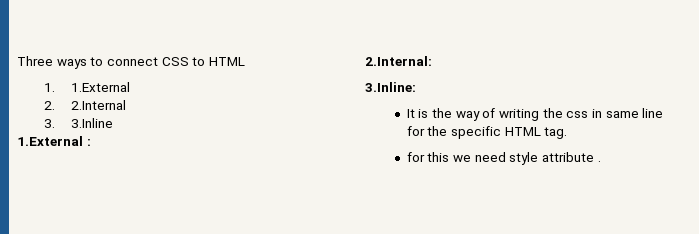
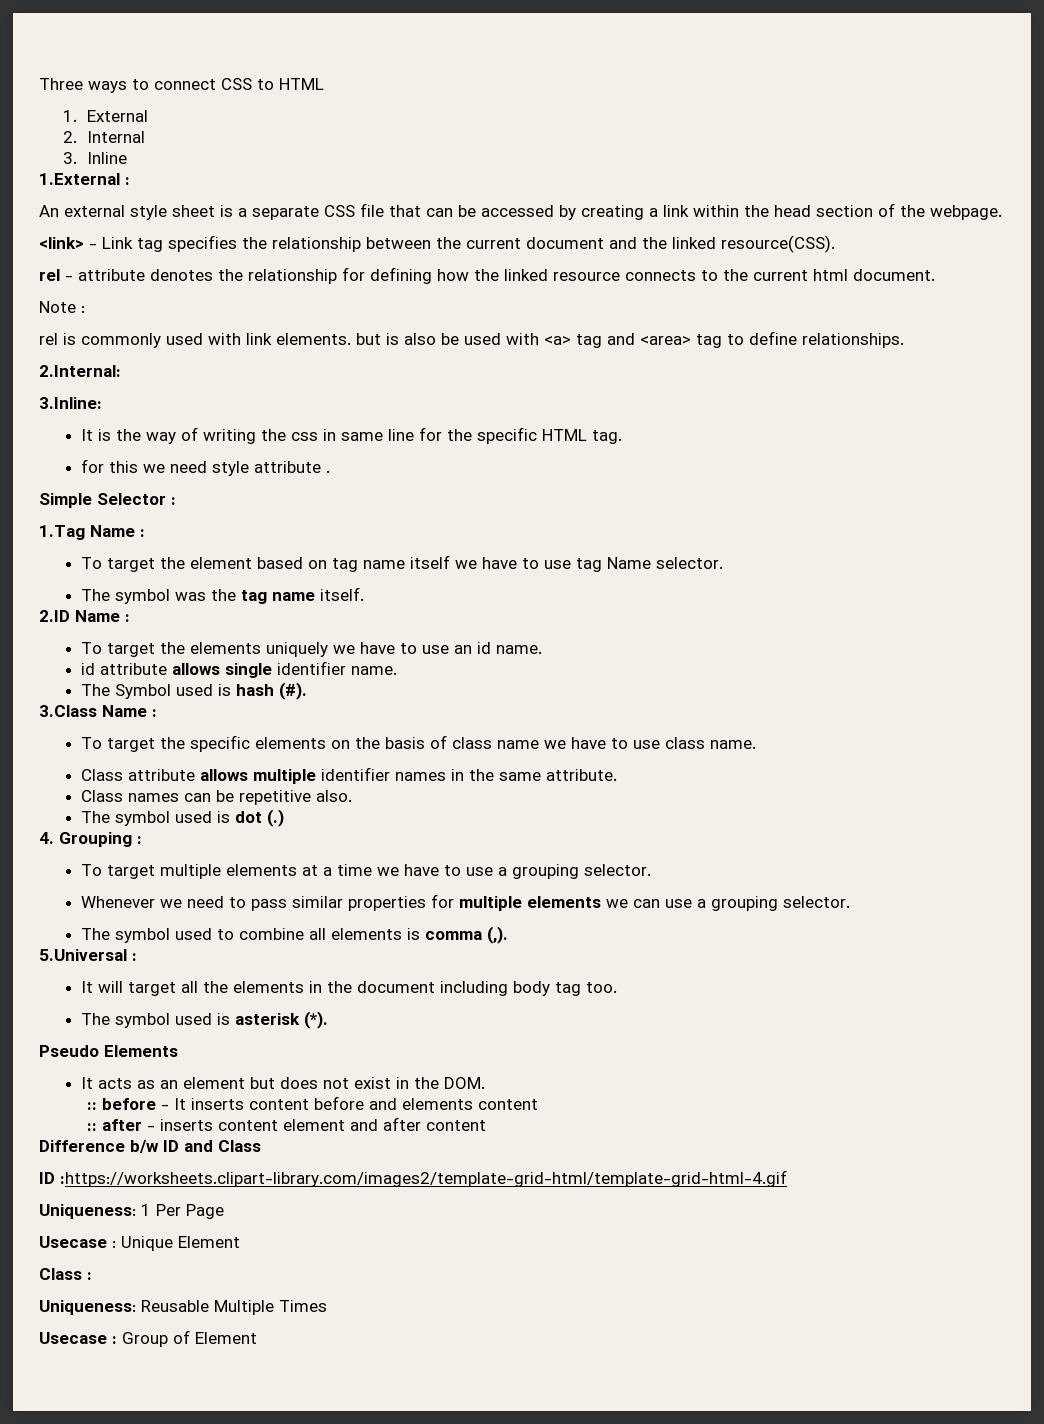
- 1. 1.External
+ 1. External
- 2. 2.Internal
+ 2. Internal
- 3. 3.Inline
+ 3. Inline
+ An external style sheet is a separate CSS file that can be accessed by creating a link within the head section of the webpage.
+ <link> - Link tag specifies the relationship between the current document and the linked resource(CSS).
+ rel - attribute denotes the relationship for defining how the linked resource connects to the current html document.
+ Note :
+ rel is commonly used with link elements. but is also be used with <a> tag and <area> tag to define relationships.
+ Simple Selector :
+ 1.Tag Name :
+ To target the element based on tag name itself we have to use tag Name selector.
+ The symbol was the tag name itself.
+ 2.ID Name :
+ To target the elements uniquely we have to use an id name.
+ id attribute allows single identifier name.
+ The Symbol used is hash (#).
+ 3.Class Name :
+ To target the specific elements on the basis of class name we have to use class name.
+ Class attribute allows multiple identifier names in the same attribute.
+ Class names can be repetitive also.
+ The symbol used is dot (.)
+ 4. Grouping :
+ To target multiple elements at a time we have to use a grouping selector.
+ Whenever we need to pass similar properties for multiple elements we can use a grouping selector.
+ The symbol used to combine all elements is comma (,).
+ 5.Universal :
+ It will target all the elements in the document including body tag too.
+ The symbol used is asterisk (*).
+ Pseudo Elements
+ It acts as an element but does not exist in the DOM.
+ :: before - It inserts content before and elements content
+ :: after - inserts content element and after content
+ Difference b/w ID and Class
+ ID :https://worksheets.clipart-library.com/images2/template-grid-html/template-grid-html-4.gif
+ Uniqueness: 1 Per Page
+ Usecase : Unique Element
+ Class :
+ Uniqueness: Reusable Multiple Times
+ Usecase : Group of Element

